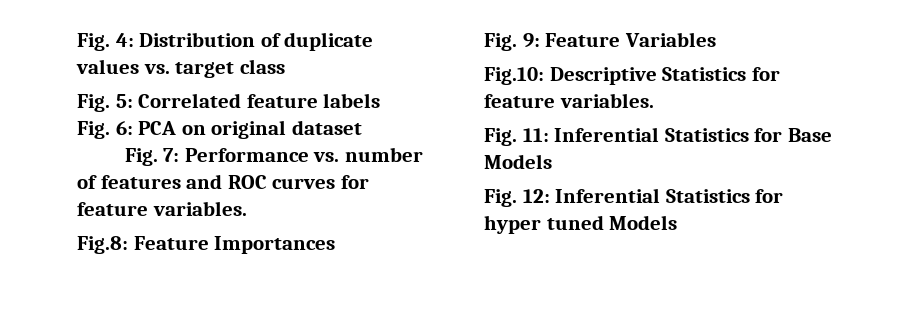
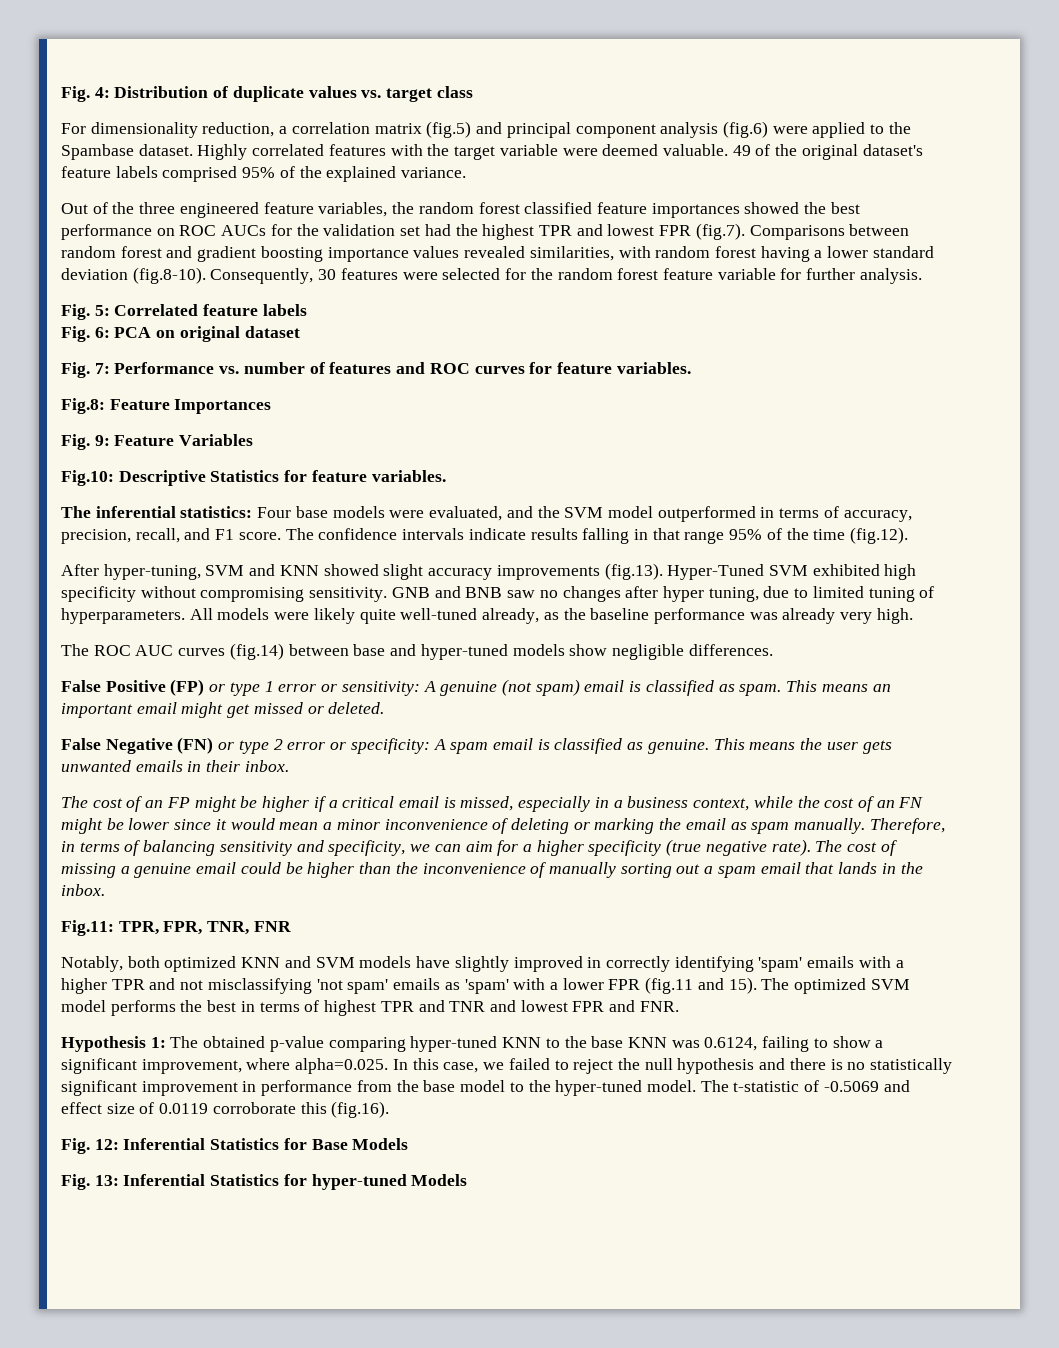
+ For dimensionality reduction, a correlation matrix (fig.5) and principal component analysis (fig.6) were applied to the Spambase dataset. Highly correlated features with the target variable were deemed valuable. 49 of the original dataset's feature labels comprised 95% of the explained variance.
+ Out of the three engineered feature variables, the random forest classified feature importances showed the best performance on ROC AUCs for the validation set had the highest TPR and lowest FPR (fig.7). Comparisons between random forest and gradient boosting importance values revealed similarities, with random forest having a lower standard deviation (fig.8-10). Consequently, 30 features were selected for the random forest feature variable for further analysis.
- Fig. 11: Inferential Statistics for Base Models
+ The inferential statistics: Four base models were evaluated, and the SVM model outperformed in terms of accuracy, precision, recall, and F1 score. The confidence intervals indicate results falling in that range 95% of the time (fig.12).
+ After hyper-tuning, SVM and KNN showed slight accuracy improvements (fig.13). Hyper-Tuned SVM exhibited high specificity without compromising sensitivity. GNB and BNB saw no changes after hyper tuning, due to limited tuning of hyperparameters. All models were likely quite well-tuned already, as the baseline performance was already very high.
+ The ROC AUC curves (fig.14) between base and hyper-tuned models show negligible differences.
+ False Positive (FP) or type 1 error or sensitivity: A genuine (not spam) email is classified as spam. This means an important email might get missed or deleted.
+ False Negative (FN) or type 2 error or specificity: A spam email is classified as genuine. This means the user gets unwanted emails in their inbox.
+ The cost of an FP might be higher if a critical email is missed, especially in a business context, while the cost of an FN might be lower since it would mean a minor inconvenience of deleting or marking the email as spam manually. Therefore, in terms of balancing sensitivity and specificity, we can aim for a higher specificity (true negative rate). The cost of missing a genuine email could be higher than the inconvenience of manually sorting out a spam email that lands in the inbox.
+ Fig.11: TPR, FPR, TNR, FNR
+ Notably, both optimized KNN and SVM models have slightly improved in correctly identifying 'spam' emails with a higher TPR and not misclassifying 'not spam' emails as 'spam' with a lower FPR (fig.11 and 15). The optimized SVM model performs the best in terms of highest TPR and TNR and lowest FPR and FNR.
+ Hypothesis 1: The obtained p-value comparing hyper-tuned KNN to the base KNN was 0.6124, failing to show a significant improvement, where alpha=0.025. In this case, we failed to reject the null hypothesis and there is no statistically significant improvement in performance from the base model to the hyper-tuned model. The t-statistic of -0.5069 and effect size of 0.0119 corroborate this (fig.16).
+ Fig. 12: Inferential Statistics for Base Models
- Fig. 12: Inferential Statistics for hyper tuned Models
+ Fig. 13: Inferential Statistics for hyper-tuned Models

